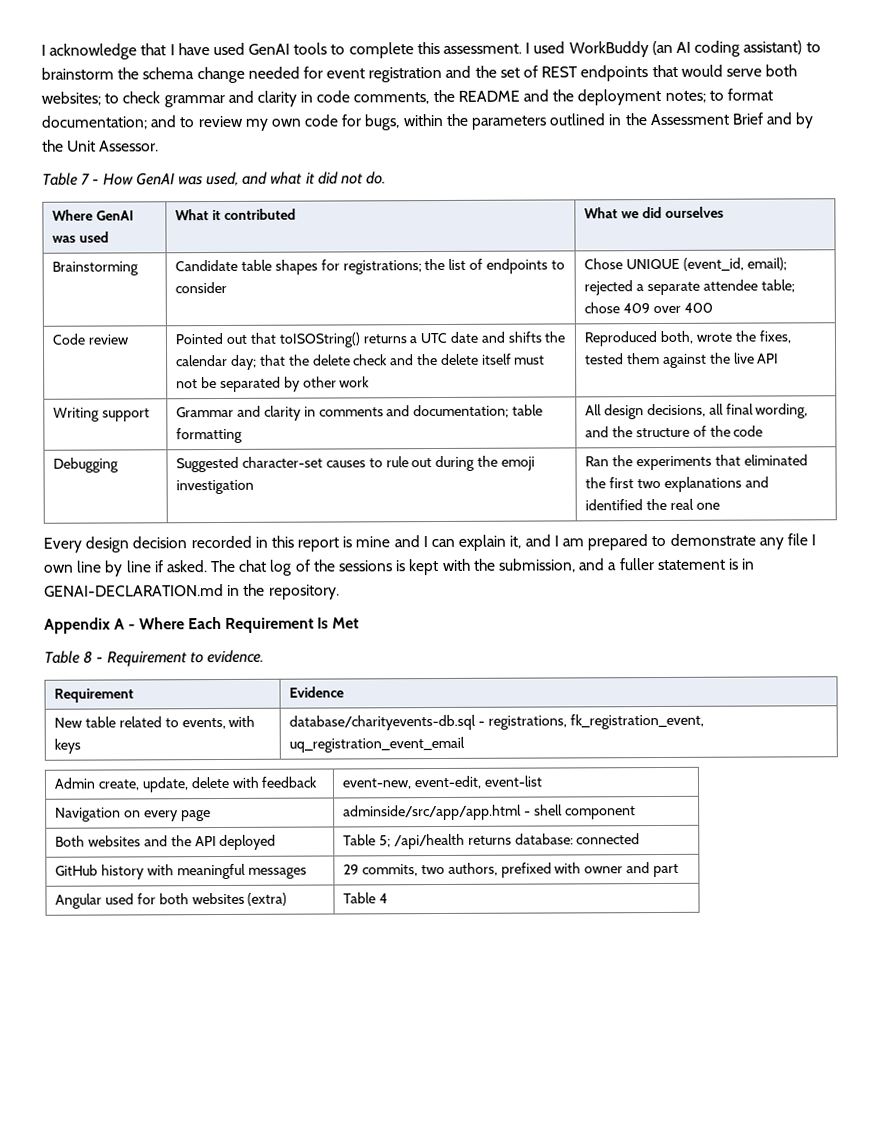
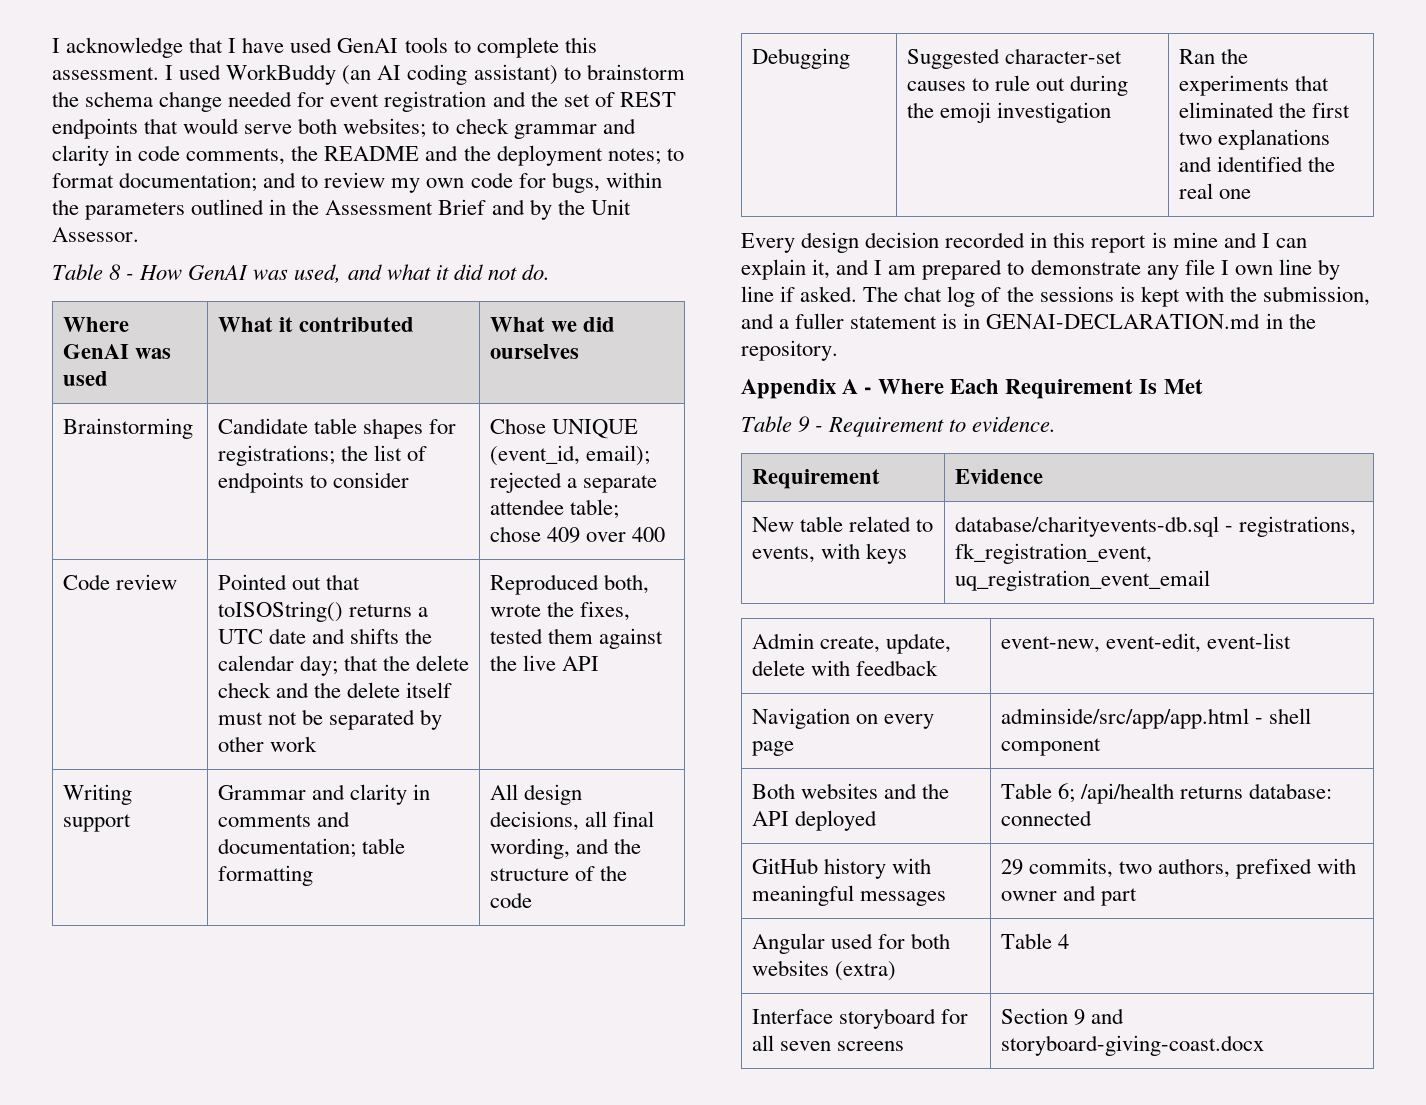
- Table 7 - How GenAI was used, and what it did not do.
+ Table 8 - How GenAI was used, and what it did not do.
- Table 8 - Requirement to evidence.
+ Table 9 - Requirement to evidence.
- Both websites and the API deployed | Table 5; /api/health returns database: connected
+ Both websites and the API deployed | Table 6; /api/health returns database: connected
+ Interface storyboard for all seven screens | Section 9 and storyboard-giving-coast.docx

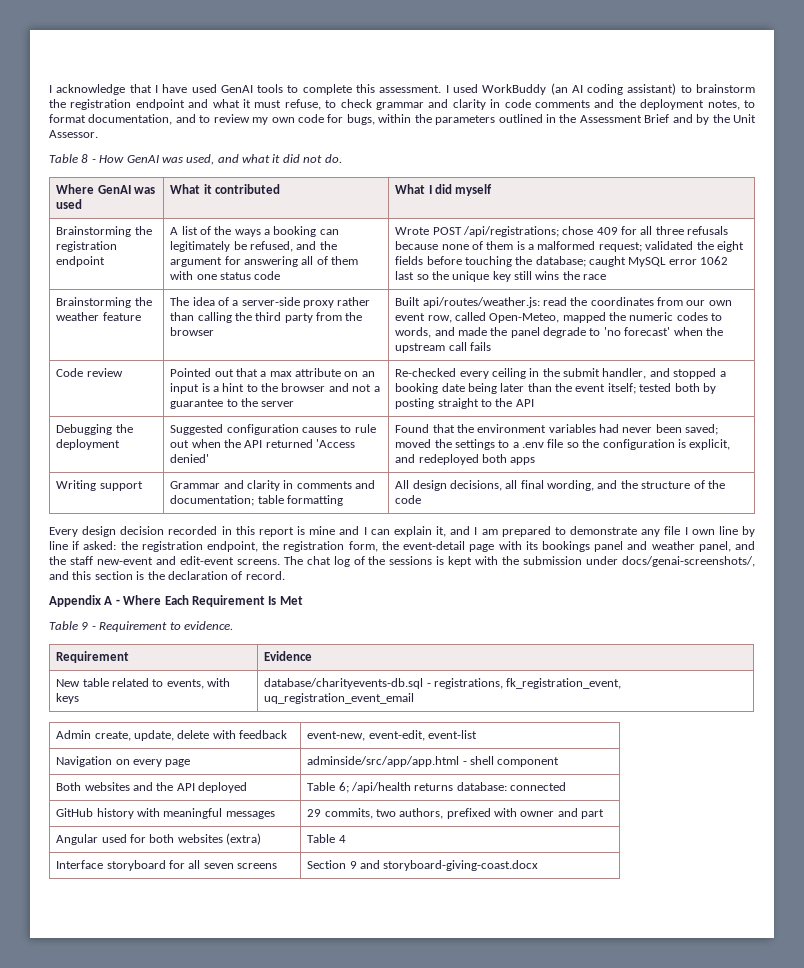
- I used WorkBuddy (an AI coding assistant) to brainstorm the schema change needed for event registration and the set of REST endpoints that would serve both websites; to check grammar and clarity in code comments, the README and the deployment notes; to format documentation; and to review my own code for bugs, within the parameters outlined in the Assessment Brief and by the Unit Assessor.
+ I used WorkBuddy (an AI coding assistant) to brainstorm the registration endpoint and what it must refuse, to check grammar and clarity in code comments and the deployment notes, to format documentation, and to review my own code for bugs, within the parameters outlined in the Assessment Brief and by the Unit Assessor.
- Where GenAI was used | What it contributed | What we did ourselves
- Brainstorming | Candidate table shapes for registrations; the list of endpoints to consider | Chose UNIQUE (event_id, email); rejected a separate attendee table; chose 409 over 400
+ Where GenAI was used | What it contributed | What I did myself
+ Brainstorming the registration endpoint | A list of the ways a booking can legitimately be refused, and the argument for answering all of them with one status code | Wrote POST /api/registrations; chose 409 for all three refusals because none of them is a malformed request; validated the eight fields before touching the database; caught MySQL error 1062 last so the unique key still wins the race
+ Brainstorming the weather feature | The idea of a server-side proxy rather than calling the third party from the browser | Built api/routes/weather.js: read the coordinates from our own event row, called Open-Meteo, mapped the numeric codes to words, and made the panel degrade to 'no forecast' when the upstream call fails
- Pointed out that toISOString() returns a UTC date and shifts the calendar day; that the delete check and the delete itself must not be separated by other work | Reproduced both, wrote the fixes, tested them against the live API
+ Pointed out that a max attribute on an input is a hint to the browser and not a guarantee to the server | Re-checked every ceiling in the submit handler, and stopped a booking date being later than the event itself; tested both by posting straight to the API
+ Debugging the deployment | Suggested configuration causes to rule out when the API returned 'Access denied' | Found that the environment variables had never been saved; moved the settings to a .env file so the configuration is explicit, and redeployed both apps
- Debugging | Suggested character-set causes to rule out during the emoji investigation | Ran the experiments that eliminated the first two explanations and identified the real one
- Every design decision recorded in this report is mine and I can explain it, and I am prepared to demonstrate any file I own line by line if asked.
+ Every design decision recorded in this report is mine and I can explain it, and I am prepared to demonstrate any file I own line by line if asked: the registration endpoint, the registration form, the event-detail page with its bookings panel and weather panel, and the staff new-event and edit-event screens.
- The chat log of the sessions is kept with the submission, and a fuller statement is in GENAI-DECLARATION.md in the repository.
+ The chat log of the sessions is kept with the submission under docs/genai-screenshots/, and this section is the declaration of record.

